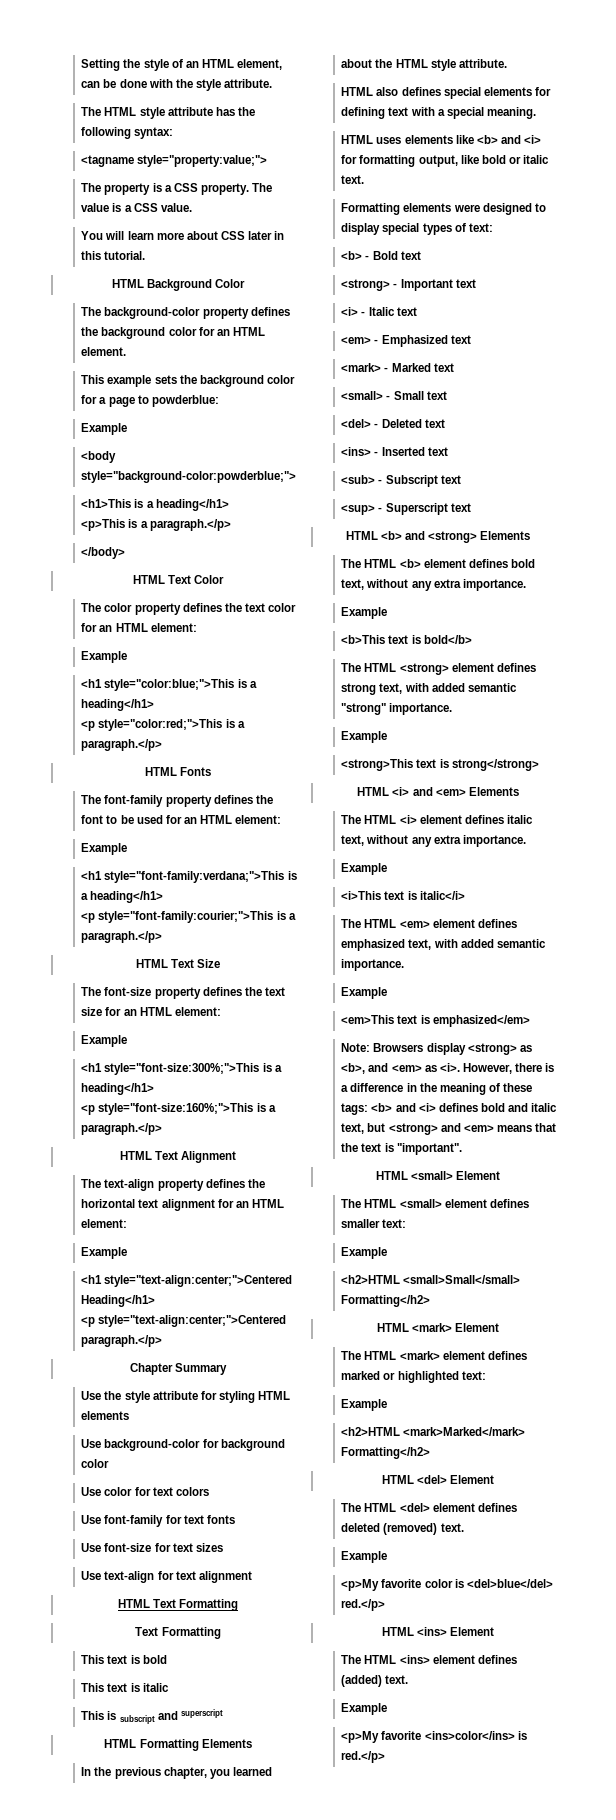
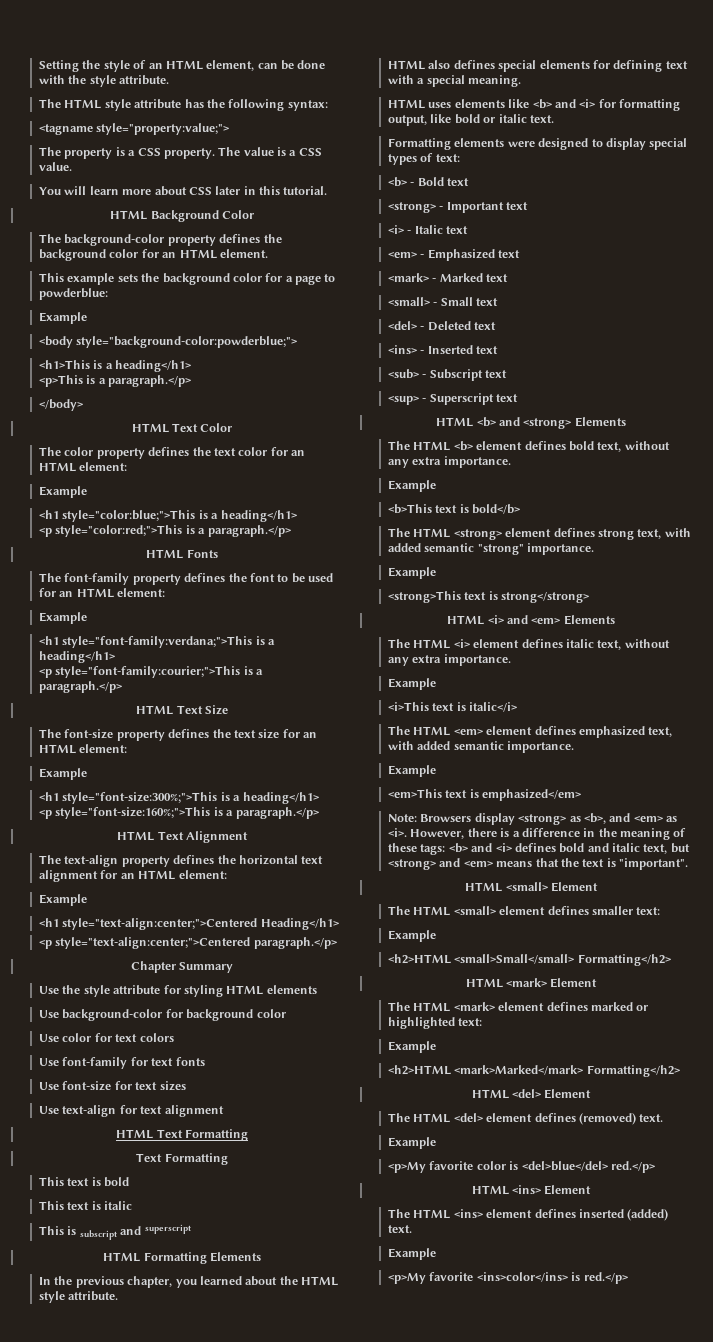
- The HTML <del> element defines deleted (removed) text.
+ The HTML <del> element defines (removed) text.
- The HTML <ins> element defines (added) text.
+ The HTML <ins> element defines inserted (added) text.

